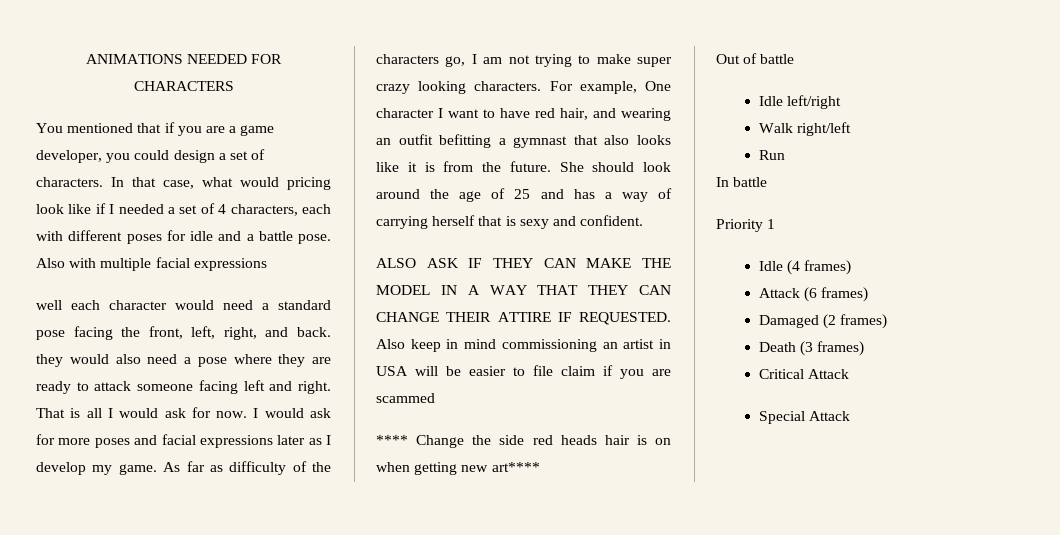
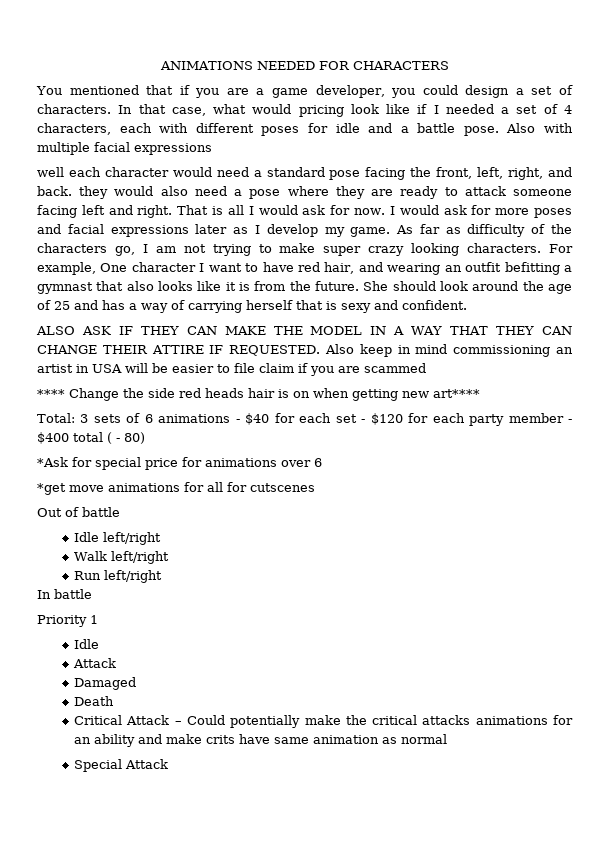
+ Total: 3 sets of 6 animations - $40 for each set - $120 for each party member - $400 total ( - 80)
+ *Ask for special price for animations over 6
+ *get move animations for all for cutscenes
- Walk right/left
+ Walk left/right
- Run
+ Run left/right
  Priority 1
- Idle (4 frames)
- Attack (6 frames)
+ Idle
+ Attack
- Damaged (2 frames)
+ Damaged
- Death (3 frames)
+ Death
- Critical Attack
+ Critical Attack – Could potentially make the critical attacks animations for an ability and make crits have same animation as normal

